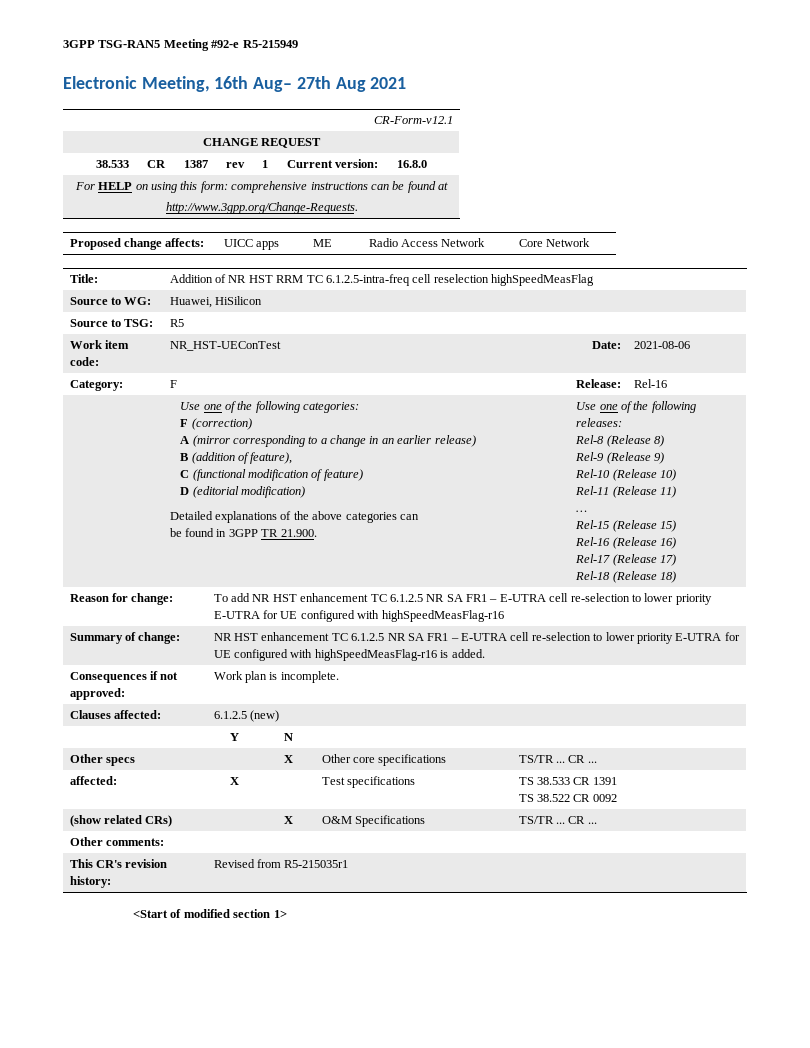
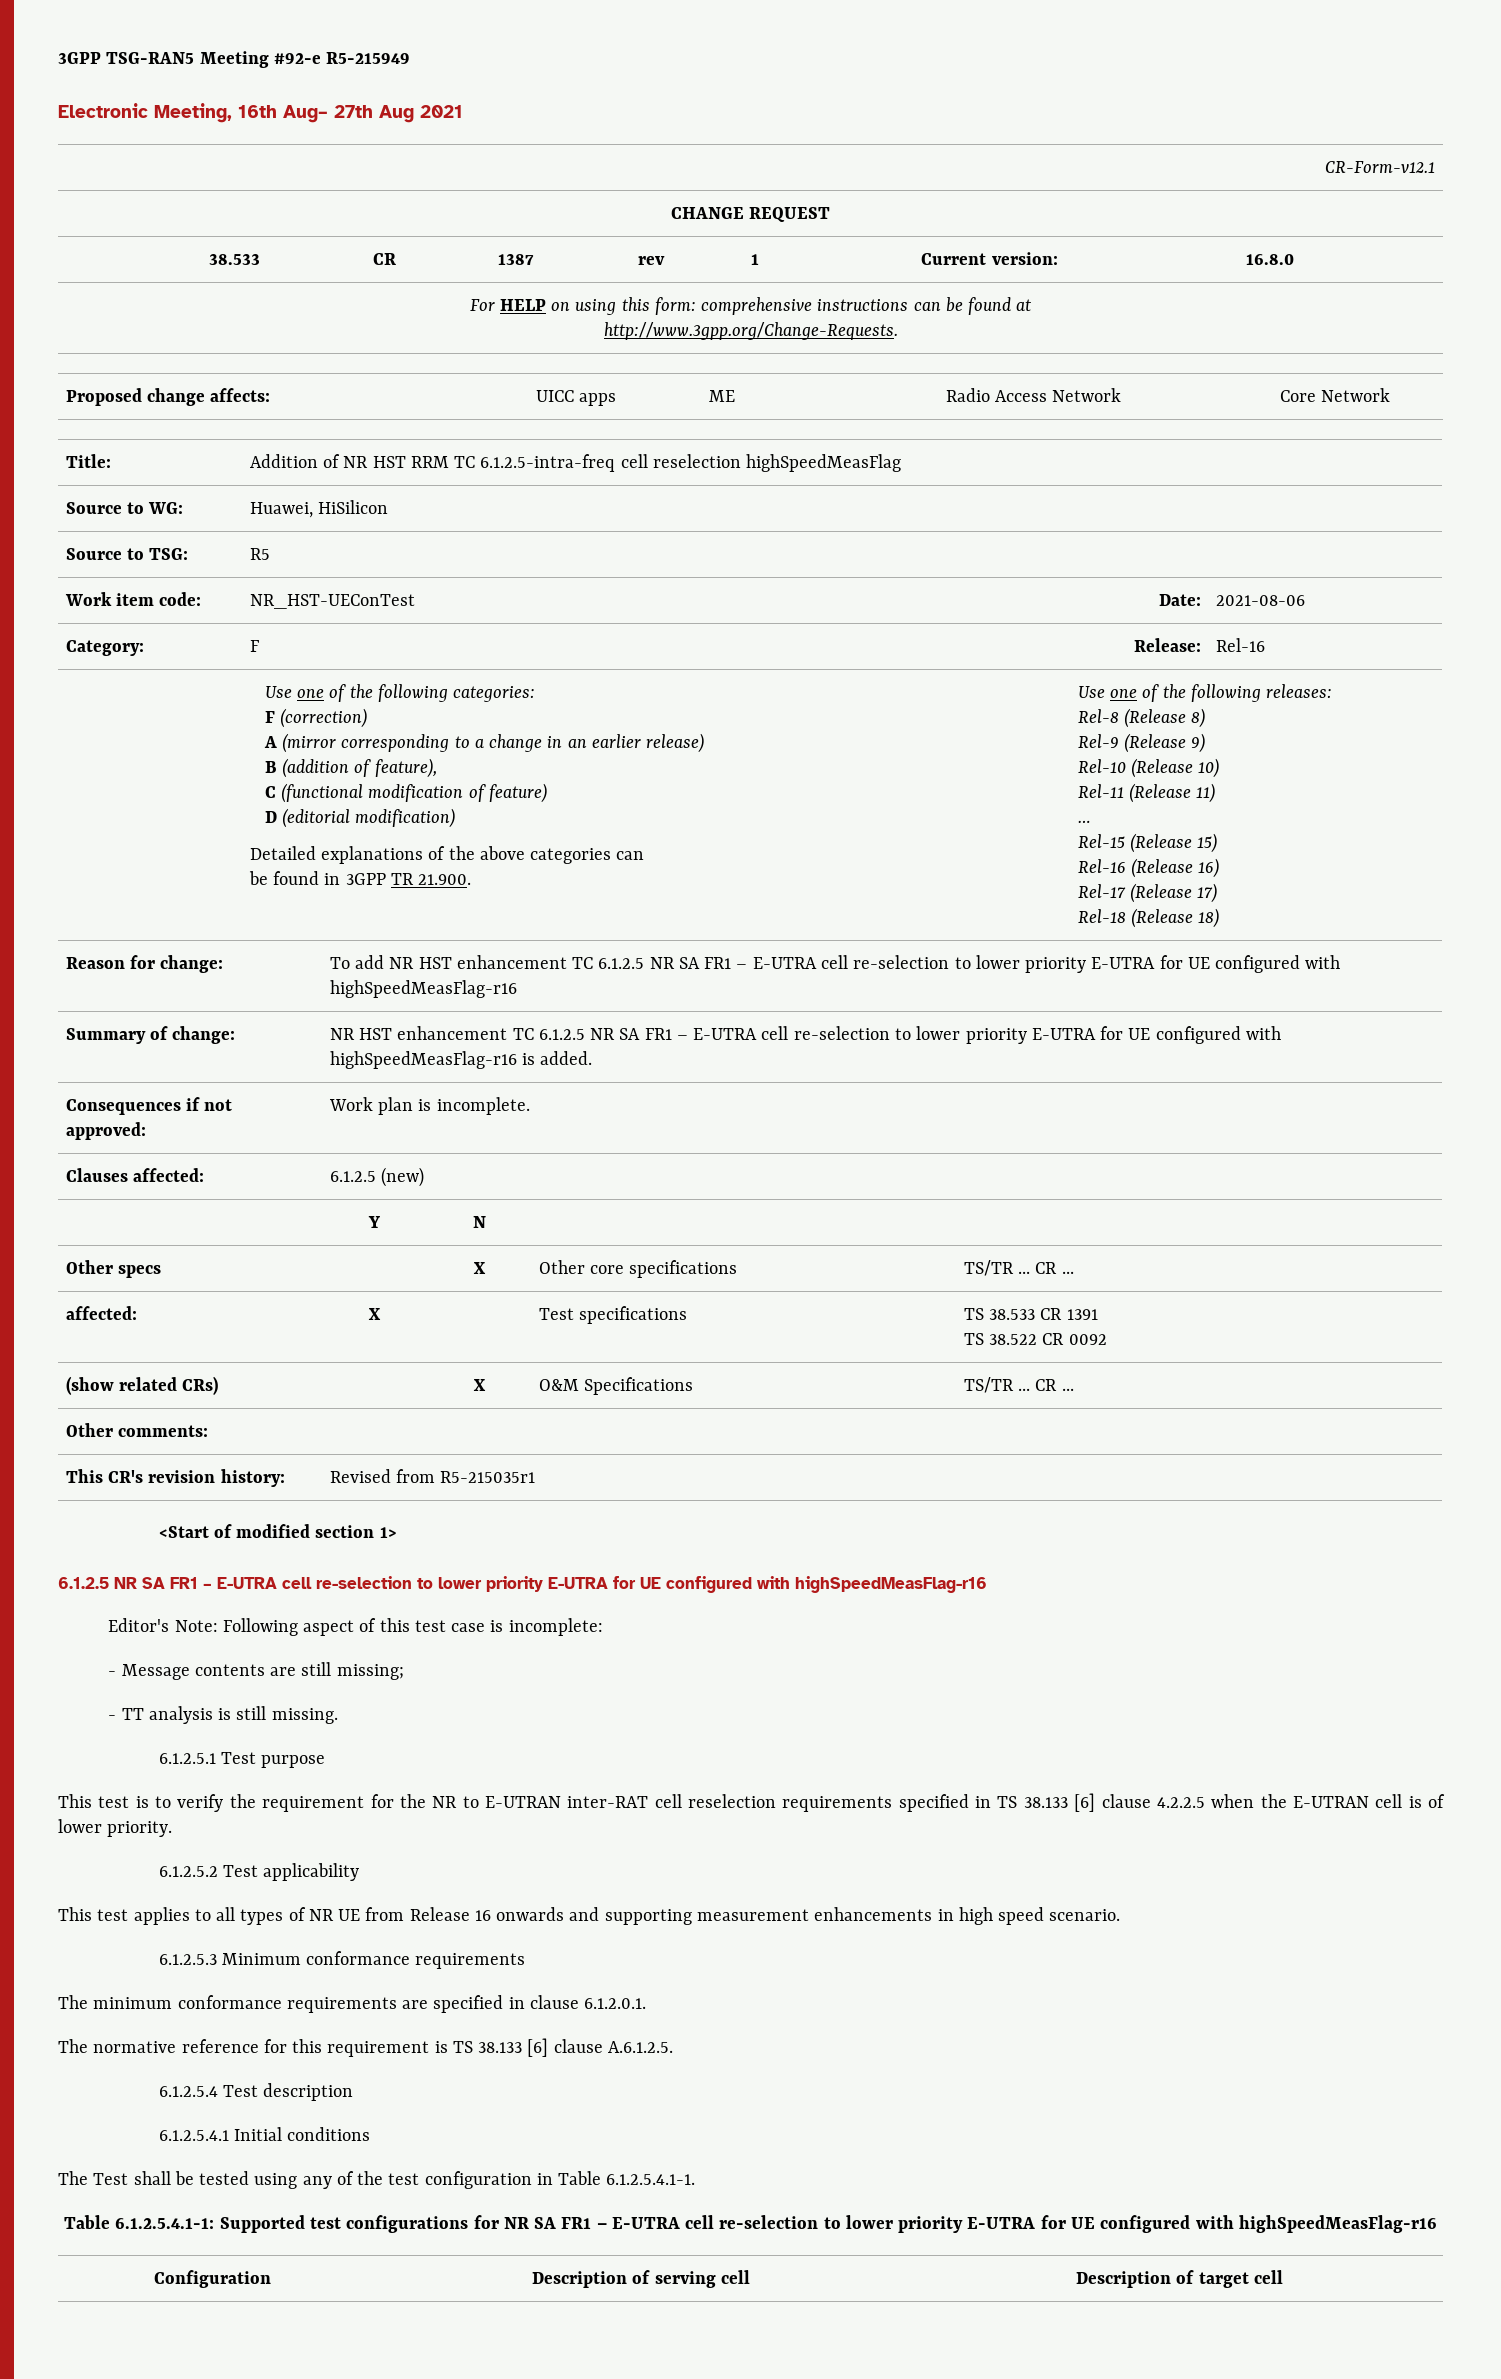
  <Start of modified section 1>
+ 6.1.2.5 NR SA FR1 – E-UTRA cell re-selection to lower priority E-UTRA for UE configured with highSpeedMeasFlag-r16
+ Editor's Note: Following aspect of this test case is incomplete:
+ - Message contents are still missing;
+ - TT analysis is still missing.
+ 6.1.2.5.1 Test purpose
+ This test is to verify the requirement for the NR to E-UTRAN inter-RAT cell reselection requirements specified in TS 38.133 [6] clause 4.2.2.5 when the E-UTRAN cell is of lower priority.
+ 6.1.2.5.2 Test applicability
+ This test applies to all types of NR UE from Release 16 onwards and supporting measurement enhancements in high speed scenario.
+ 6.1.2.5.3 Minimum conformance requirements
+ The minimum conformance requirements are specified in clause 6.1.2.0.1.
+ The normative reference for this requirement is TS 38.133 [6] clause A.6.1.2.5.
+ 6.1.2.5.4 Test description
+ 6.1.2.5.4.1 Initial conditions
+ The Test shall be tested using any of the test configuration in Table 6.1.2.5.4.1-1.
+ Table 6.1.2.5.4.1-1: Supported test configurations for NR SA FR1 – E-UTRA cell re-selection to lower priority E-UTRA for UE configured with highSpeedMeasFlag-r16
+ Configuration | Description of serving cell | Description of target cell

